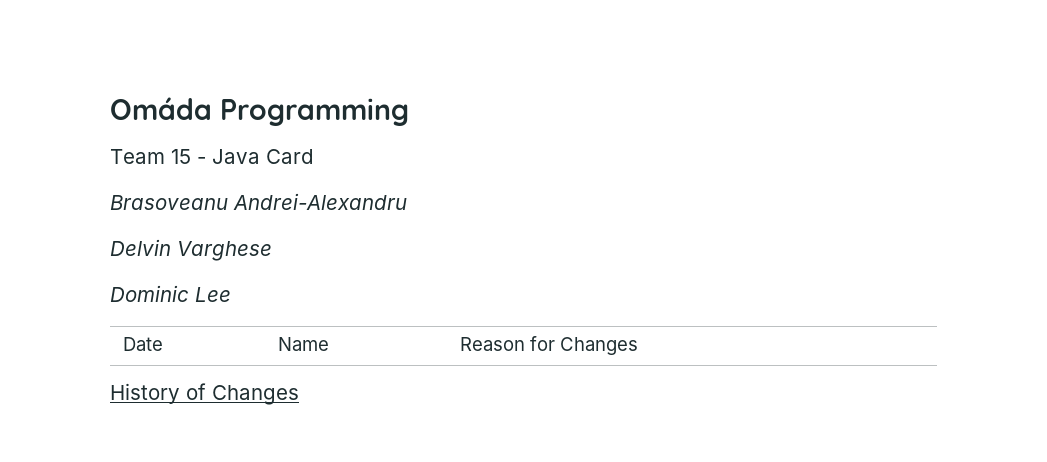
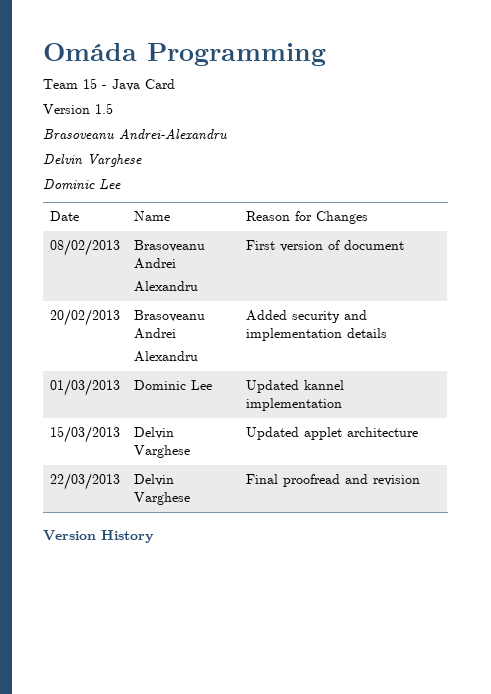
+ Version 1.5
- History of Changes
+ 08/02/2013 | Brasoveanu Andrei
+ Alexandru | First version of document
+ 20/02/2013 | Brasoveanu Andrei
+ Alexandru | Added security and implementation details
+ 01/03/2013 | Dominic Lee | Updated kannel implementation
+ 15/03/2013 | Delvin Varghese | Updated applet architecture
+ 22/03/2013 | Delvin Varghese | Final proofread and revision
+ Version History

